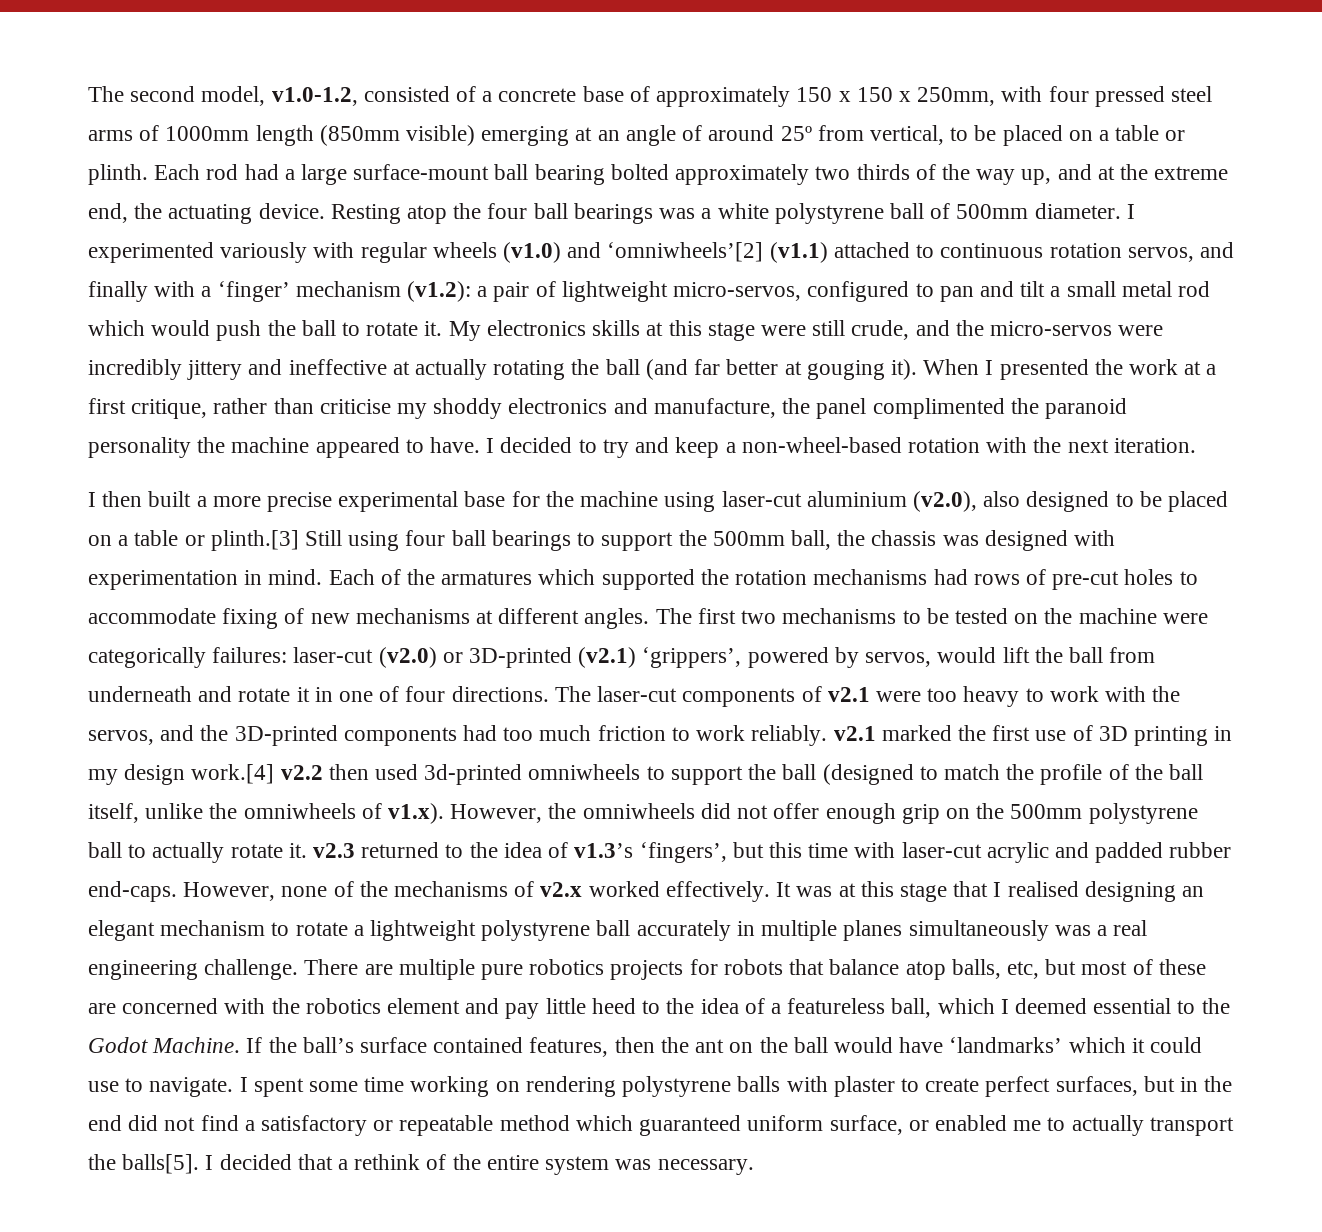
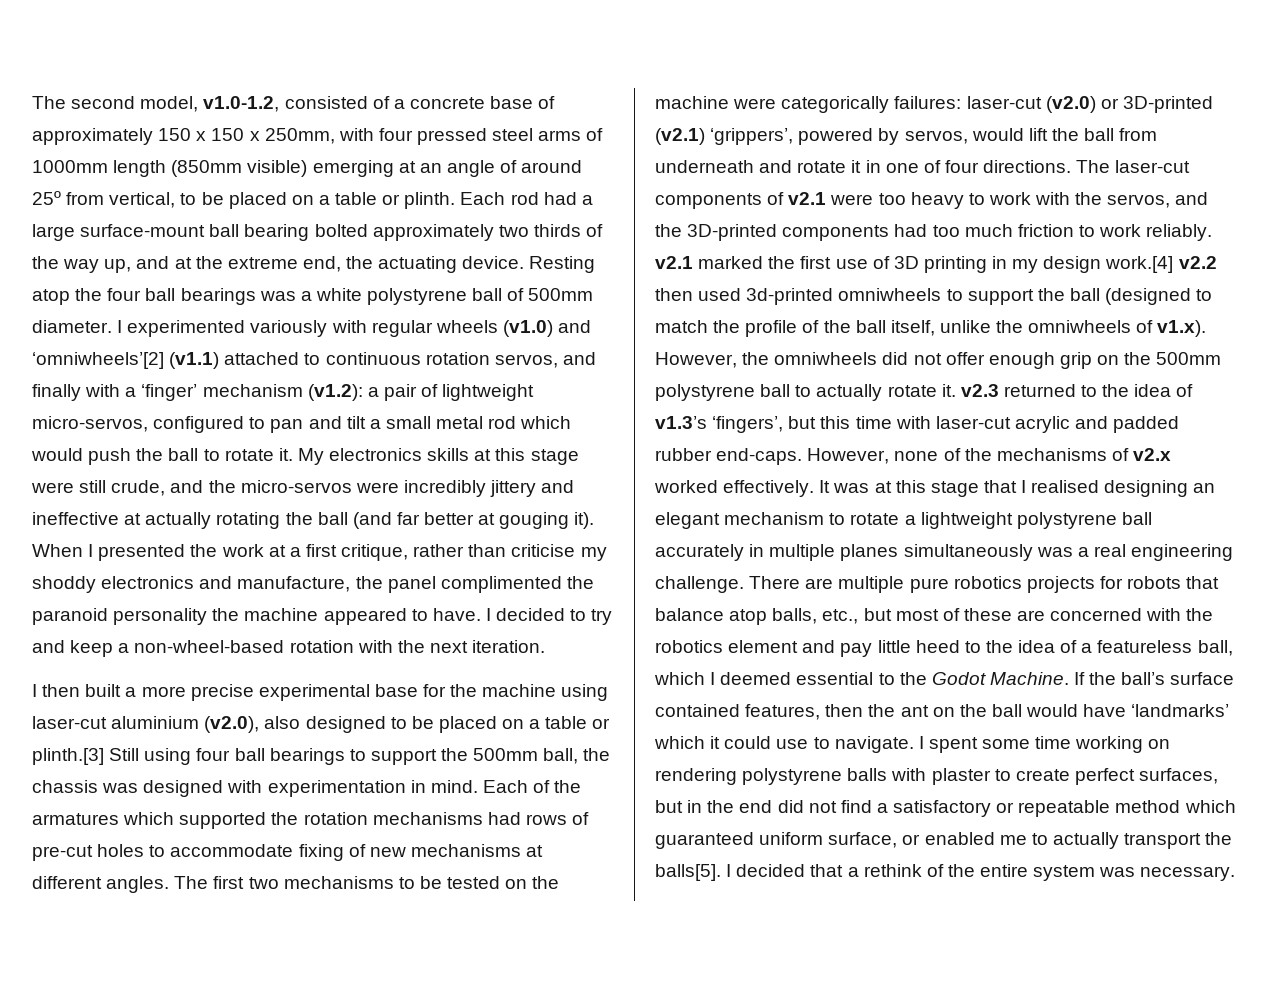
- There are multiple pure robotics projects for robots that balance atop balls, etc, but most of these are concerned with the robotics element and pay little heed to the idea of a featureless ball, which I deemed essential to the Godot Machine.
+ There are multiple pure robotics projects for robots that balance atop balls, etc., but most of these are concerned with the robotics element and pay little heed to the idea of a featureless ball, which I deemed essential to the Godot Machine.

